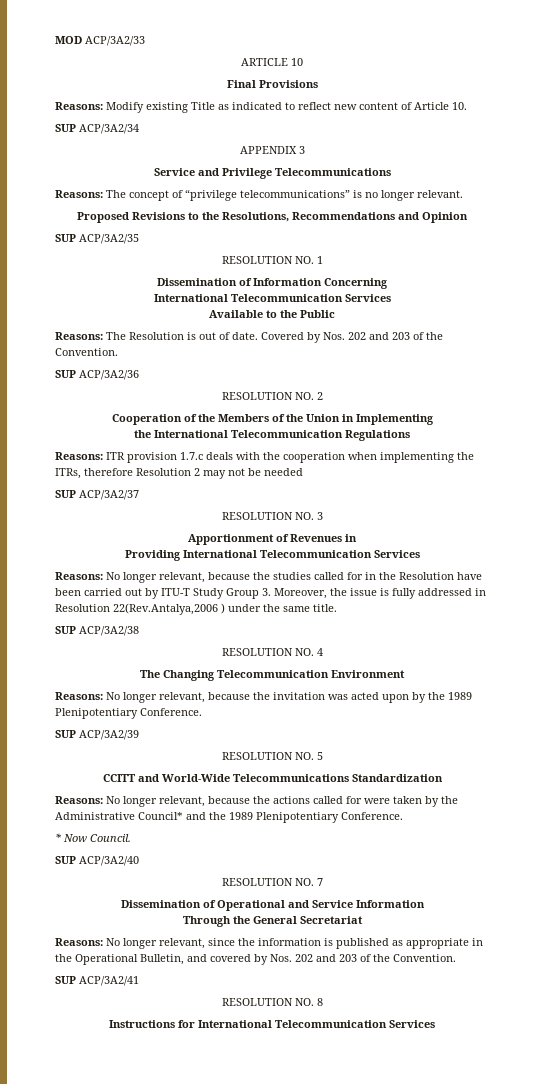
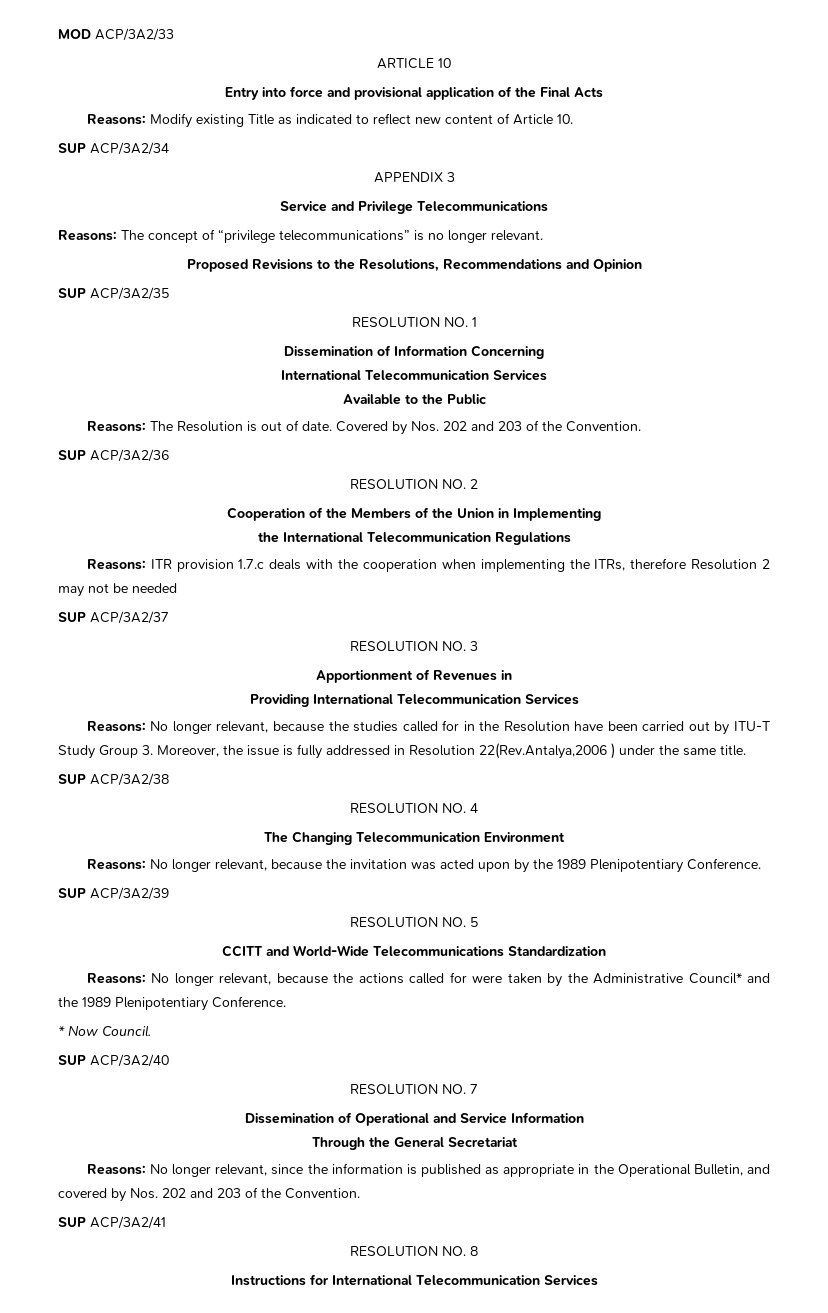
- Final Provisions
+ Entry into force and provisional application of the Final Acts

